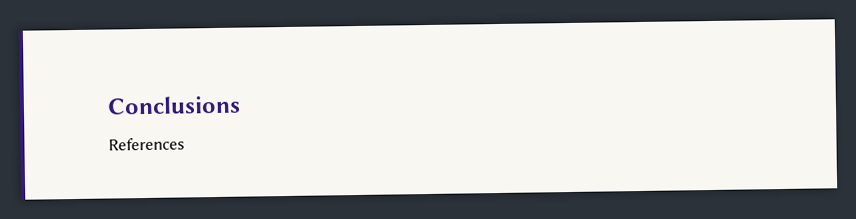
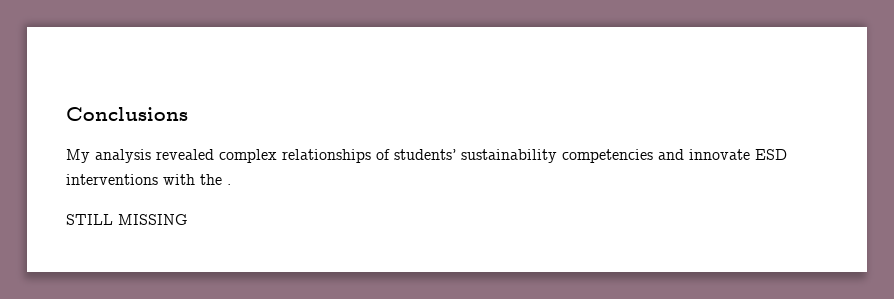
- References
+ My analysis revealed complex relationships of students’ sustainability competencies and innovate ESD interventions with the .
+ STILL MISSING

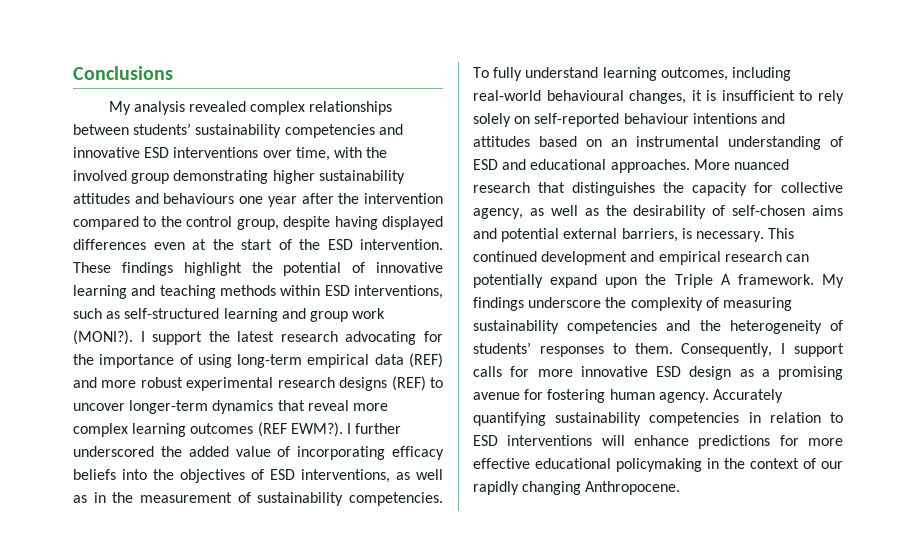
- My analysis revealed complex relationships of students’ sustainability competencies and innovate ESD interventions with the .
- STILL MISSING
+ My analysis revealed complex relationships between students’ sustainability competencies and innovative ESD interventions over time, with the involved group demonstrating higher sustainability attitudes and behaviours one year after the intervention compared to the control group, despite having displayed differences even at the start of the ESD intervention. These findings highlight the potential of innovative learning and teaching methods within ESD interventions, such as self-structured learning and group work (MONI?). I support the latest research advocating for the importance of using long-term empirical data (REF) and more robust experimental research designs (REF) to uncover longer-term dynamics that reveal more complex learning outcomes (REF EWM?). I further underscored the added value of incorporating efficacy beliefs into the objectives of ESD interventions, as well as in the measurement of sustainability competencies. To fully understand learning outcomes, including real-world behavioural changes, it is insufficient to rely solely on self-reported behaviour intentions and attitudes based on an instrumental understanding of ESD and educational approaches. More nuanced research that distinguishes the capacity for collective agency, as well as the desirability of self-chosen aims and potential external barriers, is necessary. This continued development and empirical research can potentially expand upon the Triple A framework. My findings underscore the complexity of measuring sustainability competencies and the heterogeneity of students’ responses to them. Consequently, I support calls for more innovative ESD design as a promising avenue for fostering human agency. Accurately quantifying sustainability competencies in relation to ESD interventions will enhance predictions for more effective educational policymaking in the context of our rapidly changing Anthropocene.

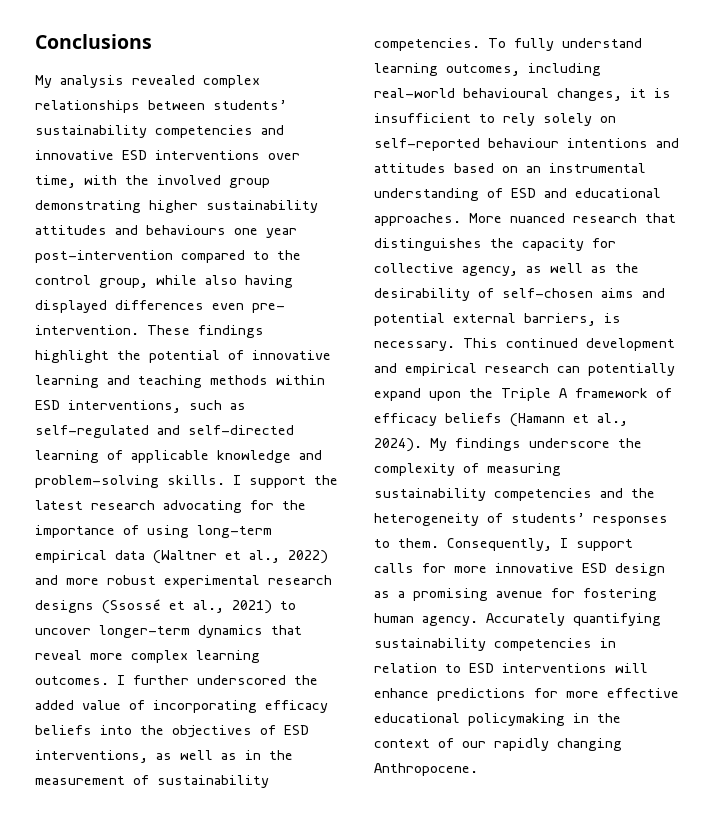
- My analysis revealed complex relationships between students’ sustainability competencies and innovative ESD interventions over time, with the involved group demonstrating higher sustainability attitudes and behaviours one year after the intervention compared to the control group, despite having displayed differences even at the start of the ESD intervention.
+ My analysis revealed complex relationships between students’ sustainability competencies and innovative ESD interventions over time, with the involved group demonstrating higher sustainability attitudes and behaviours one year post-intervention compared to the control group, while also having displayed differences even pre- intervention.
- These findings highlight the potential of innovative learning and teaching methods within ESD interventions, such as self-structured learning and group work (MONI?).
+ These findings highlight the potential of innovative learning and teaching methods within ESD interventions, such as self-regulated and self-directed learning of applicable knowledge and problem-solving skills.
- I support the latest research advocating for the importance of using long-term empirical data (REF) and more robust experimental research designs (REF) to uncover longer-term dynamics that reveal more complex learning outcomes (REF EWM?).
+ I support the latest research advocating for the importance of using long-term empirical data (Waltner et al., 2022) and more robust experimental research designs (Ssossé et al., 2021) to uncover longer-term dynamics that reveal more complex learning outcomes.
- This continued development and empirical research can potentially expand upon the Triple A framework.
+ This continued development and empirical research can potentially expand upon the Triple A framework of efficacy beliefs (Hamann et al., 2024).

